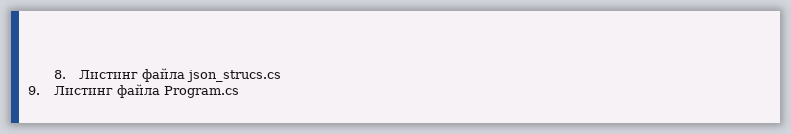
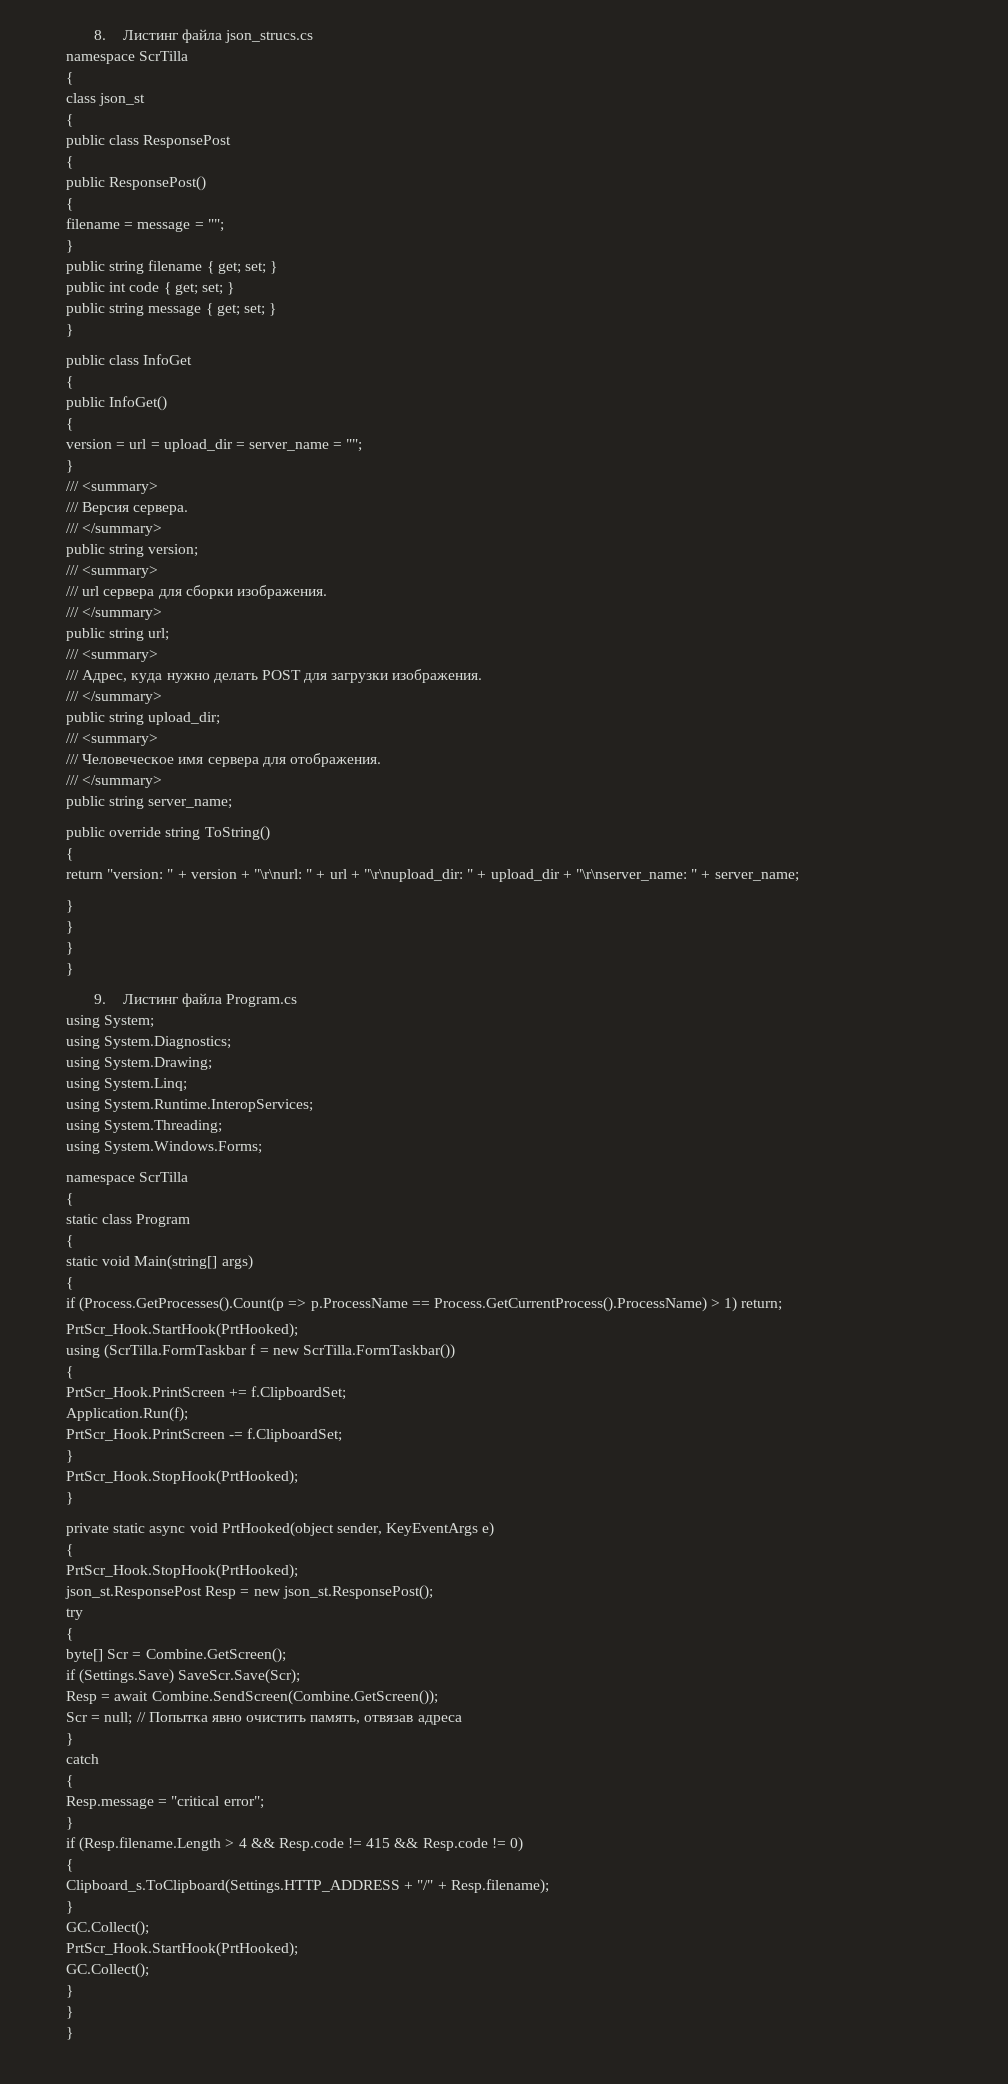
  8. Листинг файла json_strucs.cs
+ namespace ScrTilla
+ {
+ class json_st
+ {
+ public class ResponsePost
+ {
+ public ResponsePost()
+ {
+ filename = message = "";
+ }
+ public string filename { get; set; }
+ public int code { get; set; }
+ public string message { get; set; }
+ }
+ public class InfoGet
+ {
+ public InfoGet()
+ {
+ version = url = upload_dir = server_name = "";
+ }
+ /// <summary>
+ /// Версия сервера.
+ /// </summary>
+ public string version;
+ /// <summary>
+ /// url сервера для сборки изображения.
+ /// </summary>
+ public string url;
+ /// <summary>
+ /// Адрес, куда нужно делать POST для загрузки изображения.
+ /// </summary>
+ public string upload_dir;
+ /// <summary>
+ /// Человеческое имя сервера для отображения.
+ /// </summary>
+ public string server_name;
+ public override string ToString()
+ {
+ return "version: " + version + "\r\nurl: " + url + "\r\nupload_dir: " + upload_dir + "\r\nserver_name: " + server_name;
+ }
+ }
+ }
+ }
  9. Листинг файла Program.cs
+ using System;
+ using System.Diagnostics;
+ using System.Drawing;
+ using System.Linq;
+ using System.Runtime.InteropServices;
+ using System.Threading;
+ using System.Windows.Forms;
+ namespace ScrTilla
+ {
+ static class Program
+ {
+ static void Main(string[] args)
+ {
+ if (Process.GetProcesses().Count(p => p.ProcessName == Process.GetCurrentProcess().ProcessName) > 1) return;
+ PrtScr_Hook.StartHook(PrtHooked);
+ using (ScrTilla.FormTaskbar f = new ScrTilla.FormTaskbar())
+ {
+ PrtScr_Hook.PrintScreen += f.ClipboardSet;
+ Application.Run(f);
+ PrtScr_Hook.PrintScreen -= f.ClipboardSet;
+ }
+ PrtScr_Hook.StopHook(PrtHooked);
+ }
+ private static async void PrtHooked(object sender, KeyEventArgs e)
+ {
+ PrtScr_Hook.StopHook(PrtHooked);
+ json_st.ResponsePost Resp = new json_st.ResponsePost();
+ try
+ {
+ byte[] Scr = Combine.GetScreen();
+ if (Settings.Save) SaveScr.Save(Scr);
+ Resp = await Combine.SendScreen(Combine.GetScreen());
+ Scr = null; // Попытка явно очистить память, отвязав адреса
+ }
+ catch
+ {
+ Resp.message = "critical error";
+ }
+ if (Resp.filename.Length > 4 && Resp.code != 415 && Resp.code != 0)
+ {
+ Clipboard_s.ToClipboard(Settings.HTTP_ADDRESS + "/" + Resp.filename);
+ }
+ GC.Collect();
+ PrtScr_Hook.StartHook(PrtHooked);
+ GC.Collect();
+ }
+ }
+ }

